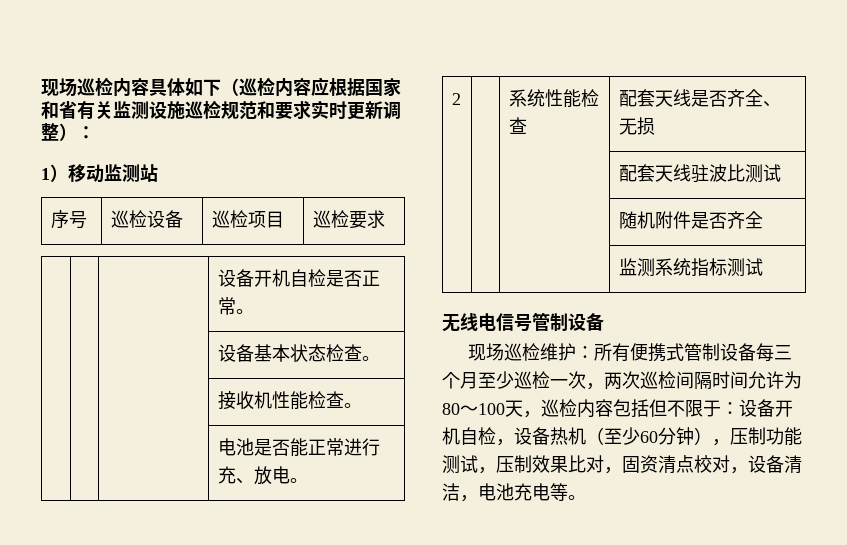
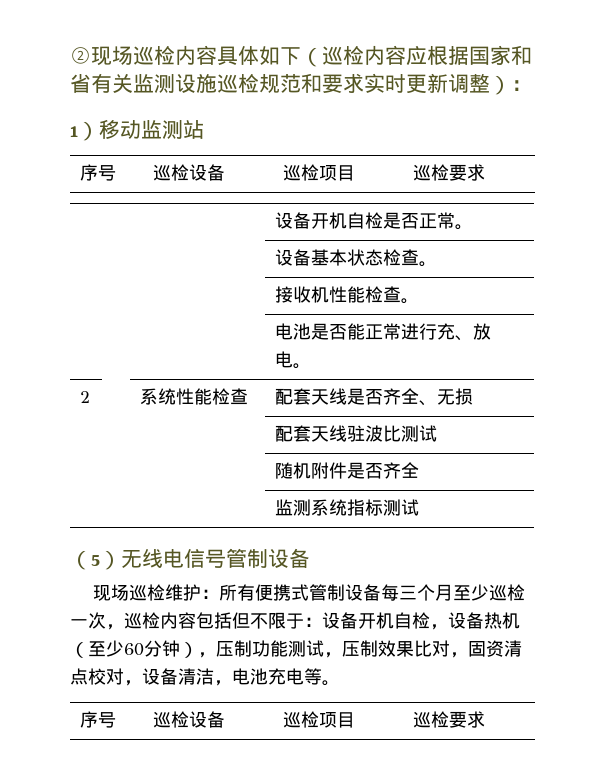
- 现场巡检内容具体如下（巡检内容应根据国家和省有关监测设施巡检规范和要求实时更新调整）：
+ ②现场巡检内容具体如下（巡检内容应根据国家和省有关监测设施巡检规范和要求实时更新调整）：
- 无线电信号管制设备
+ （5）无线电信号管制设备
- 现场巡检维护：所有便携式管制设备每三个月至少巡检一次，两次巡检间隔时间允许为80～100天，巡检内容包括但不限于：设备开机自检，设备热机（至少60分钟），压制功能测试，压制效果比对，固资清点校对，设备清洁，电池充电等。
+ 现场巡检维护：所有便携式管制设备每三个月至少巡检一次，巡检内容包括但不限于：设备开机自检，设备热机（至少60分钟），压制功能测试，压制效果比对，固资清点校对，设备清洁，电池充电等。
+ 序号 | 巡检设备 | 巡检项目 | 巡检要求

